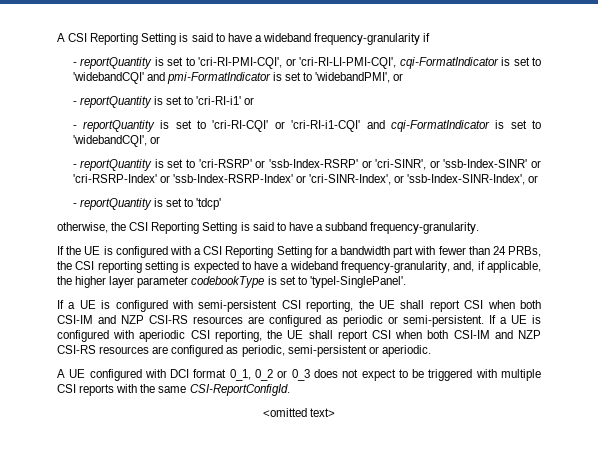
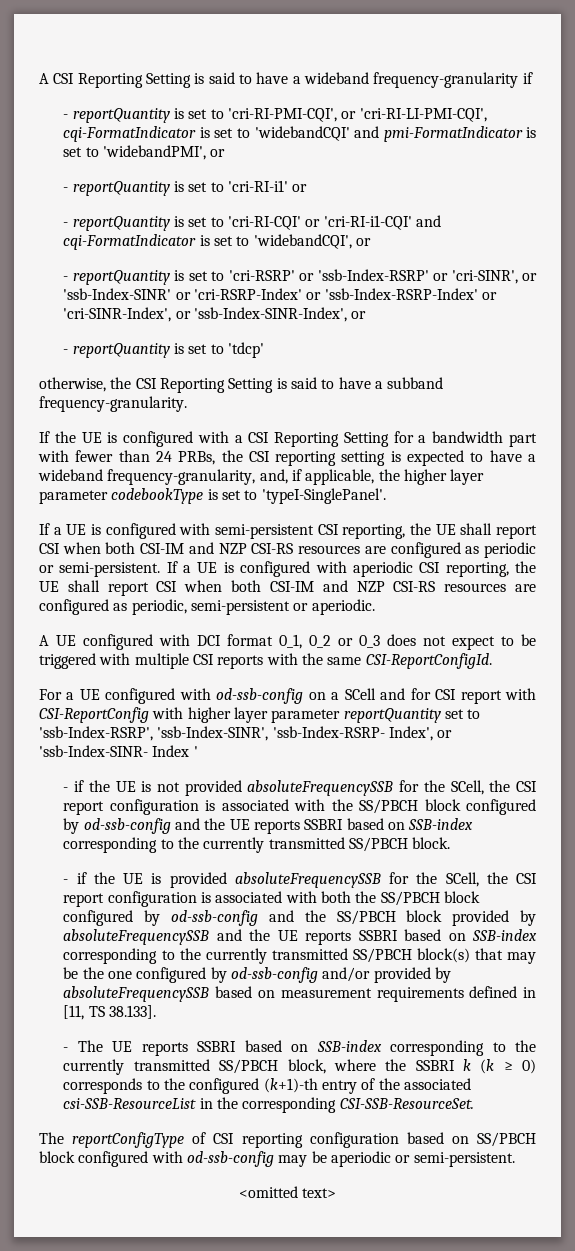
+ For a UE configured with od-ssb-config on a SCell and for CSI report with CSI-ReportConfig with higher layer parameter reportQuantity set to 'ssb-Index-RSRP', 'ssb-Index-SINR', 'ssb-Index-RSRP- Index', or 'ssb-Index-SINR- Index '
+ - if the UE is not provided absoluteFrequencySSB for the SCell, the CSI report configuration is associated with the SS/PBCH block configured by od-ssb-config and the UE reports SSBRI based on SSB-index corresponding to the currently transmitted SS/PBCH block.
+ - if the UE is provided absoluteFrequencySSB for the SCell, the CSI report configuration is associated with both the SS/PBCH block configured by od-ssb-config and the SS/PBCH block provided by absoluteFrequencySSB and the UE reports SSBRI based on SSB-index corresponding to the currently transmitted SS/PBCH block(s) that may be the one configured by od-ssb-config and/or provided by absoluteFrequencySSB based on measurement requirements defined in [11, TS 38.133].
+ - The UE reports SSBRI based on SSB-index corresponding to the currently transmitted SS/PBCH block, where the SSBRI k (k ≥ 0) corresponds to the configured (k+1)-th entry of the associated csi-SSB-ResourceList in the corresponding CSI-SSB-ResourceSet.
+ The reportConfigType of CSI reporting configuration based on SS/PBCH block configured with od-ssb-config may be aperiodic or semi-persistent.

